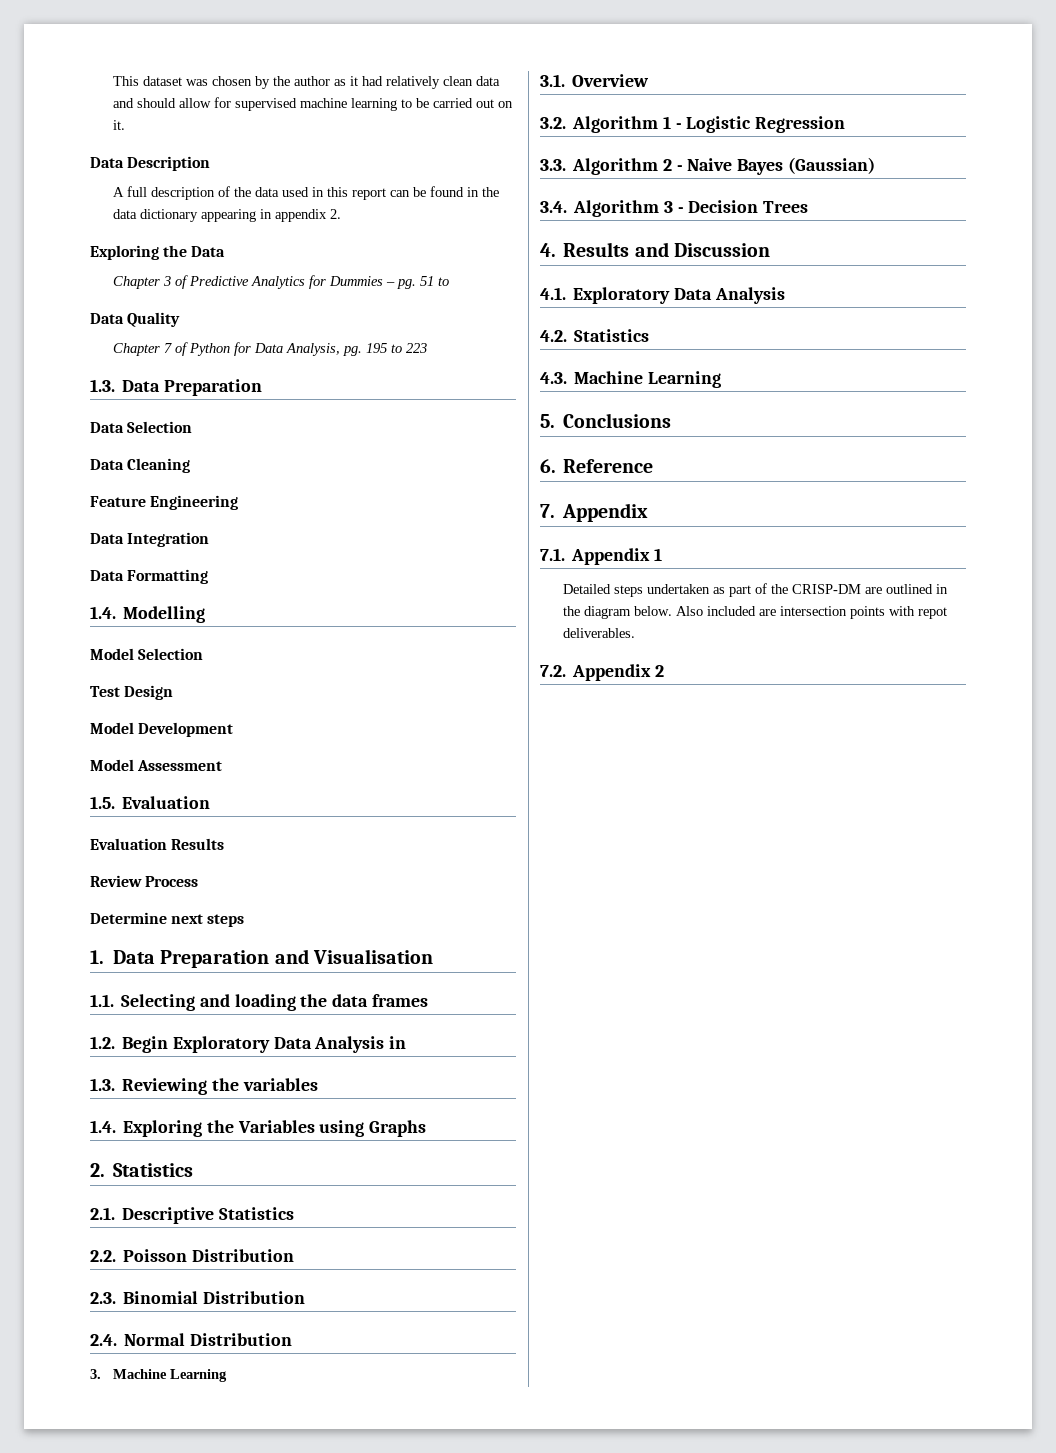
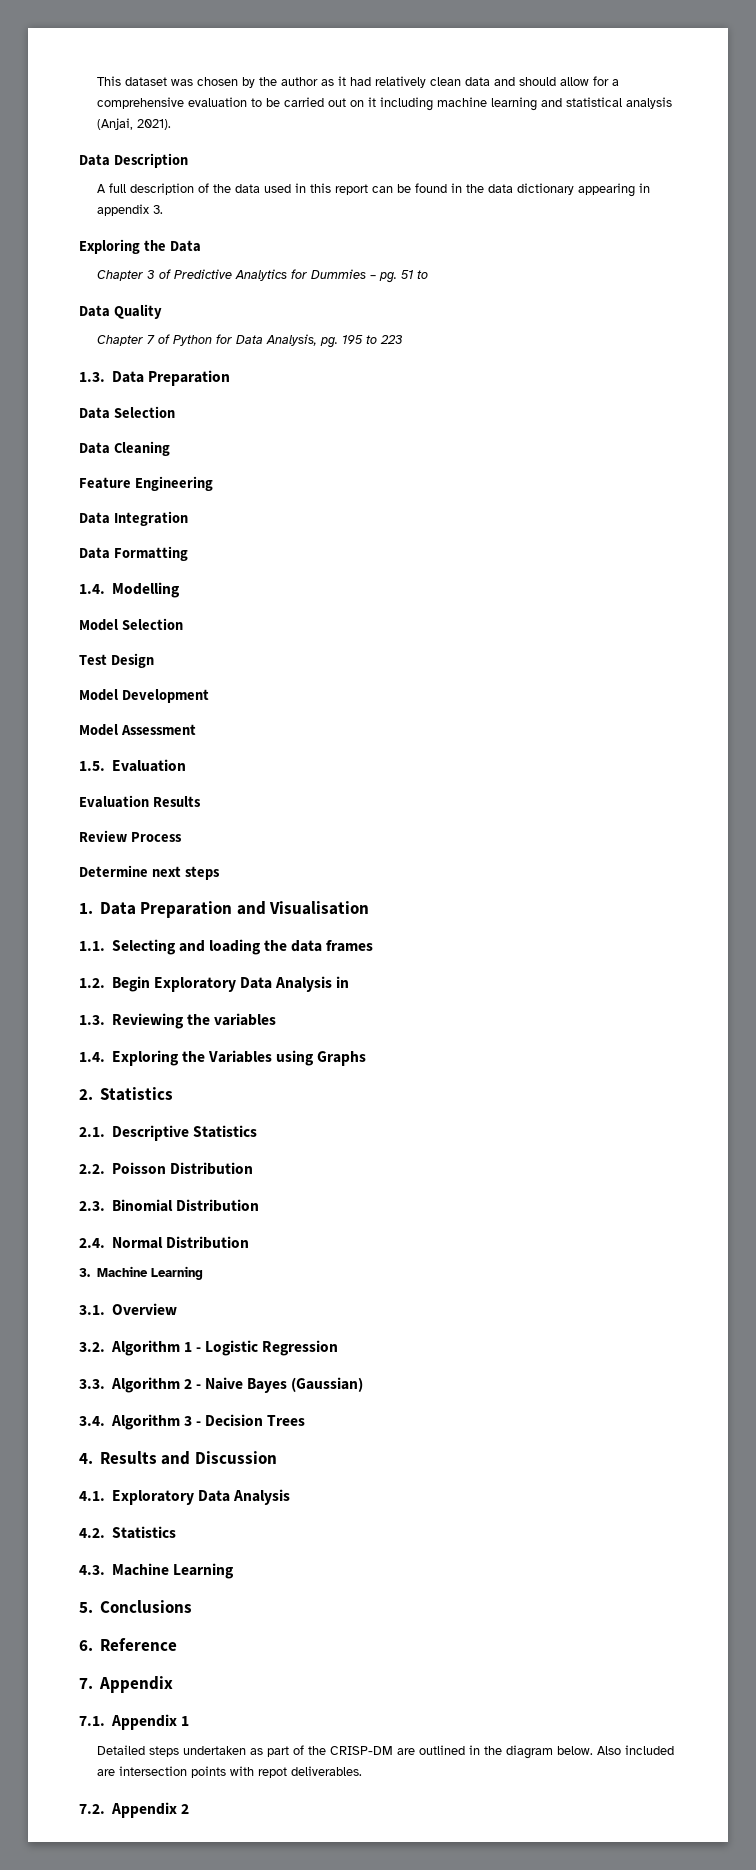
- This dataset was chosen by the author as it had relatively clean data and should allow for supervised machine learning to be carried out on it.
+ This dataset was chosen by the author as it had relatively clean data and should allow for a comprehensive evaluation to be carried out on it including machine learning and statistical analysis (Anjai, 2021).
- A full description of the data used in this report can be found in the data dictionary appearing in appendix 2.
+ A full description of the data used in this report can be found in the data dictionary appearing in appendix 3.

